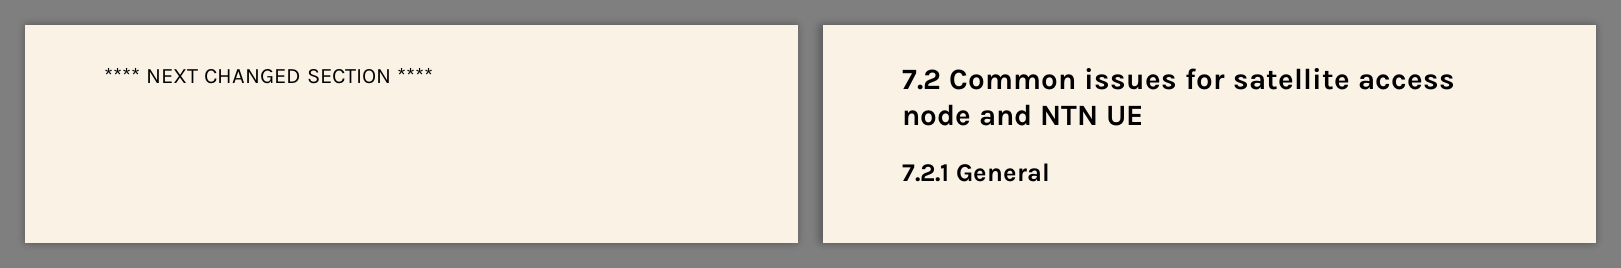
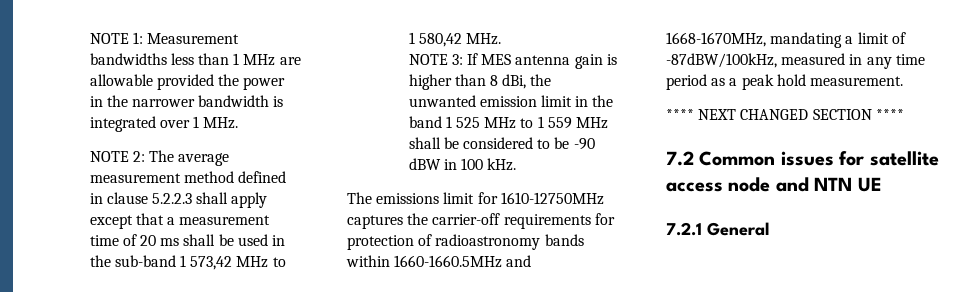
+ NOTE 1: Measurement bandwidths less than 1 MHz are allowable provided the power in the narrower bandwidth is integrated over 1 MHz.
+ NOTE 2: The average measurement method defined in clause 5.2.2.3 shall apply except that a measurement time of 20 ms shall be used in the sub-band 1 573,42 MHz to
+ 1 580,42 MHz.
+ NOTE 3: If MES antenna gain is higher than 8 dBi, the unwanted emission limit in the band 1 525 MHz to 1 559 MHz shall be considered to be -90 dBW in 100 kHz.
+ The emissions limit for 1610-12750MHz captures the carrier-off requirements for protection of radioastronomy bands within 1660-1660.5MHz and 1668-1670MHz, mandating a limit of -87dBW/100kHz, measured in any time period as a peak hold measurement.

